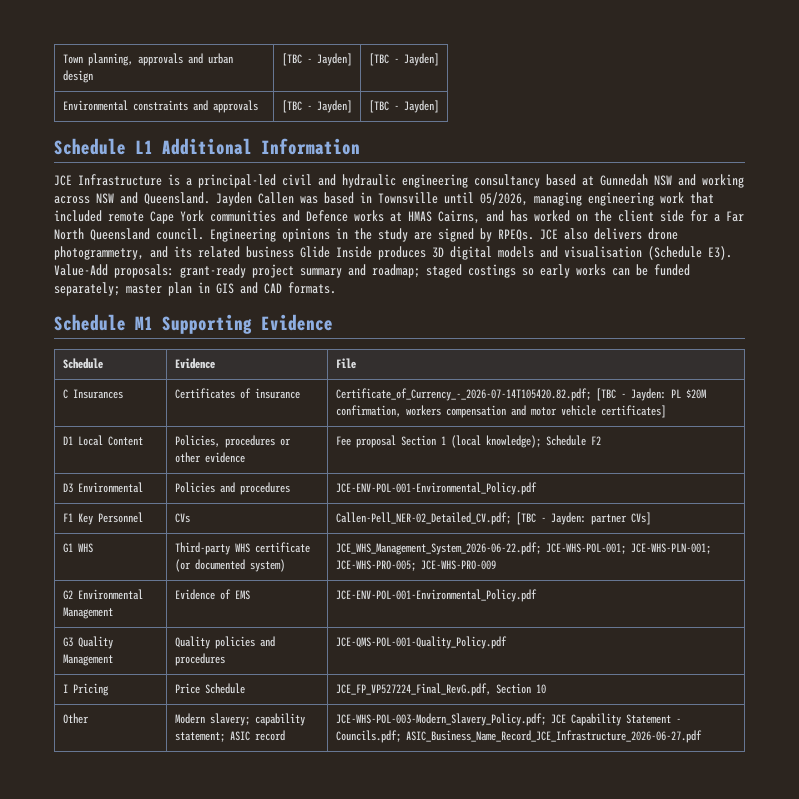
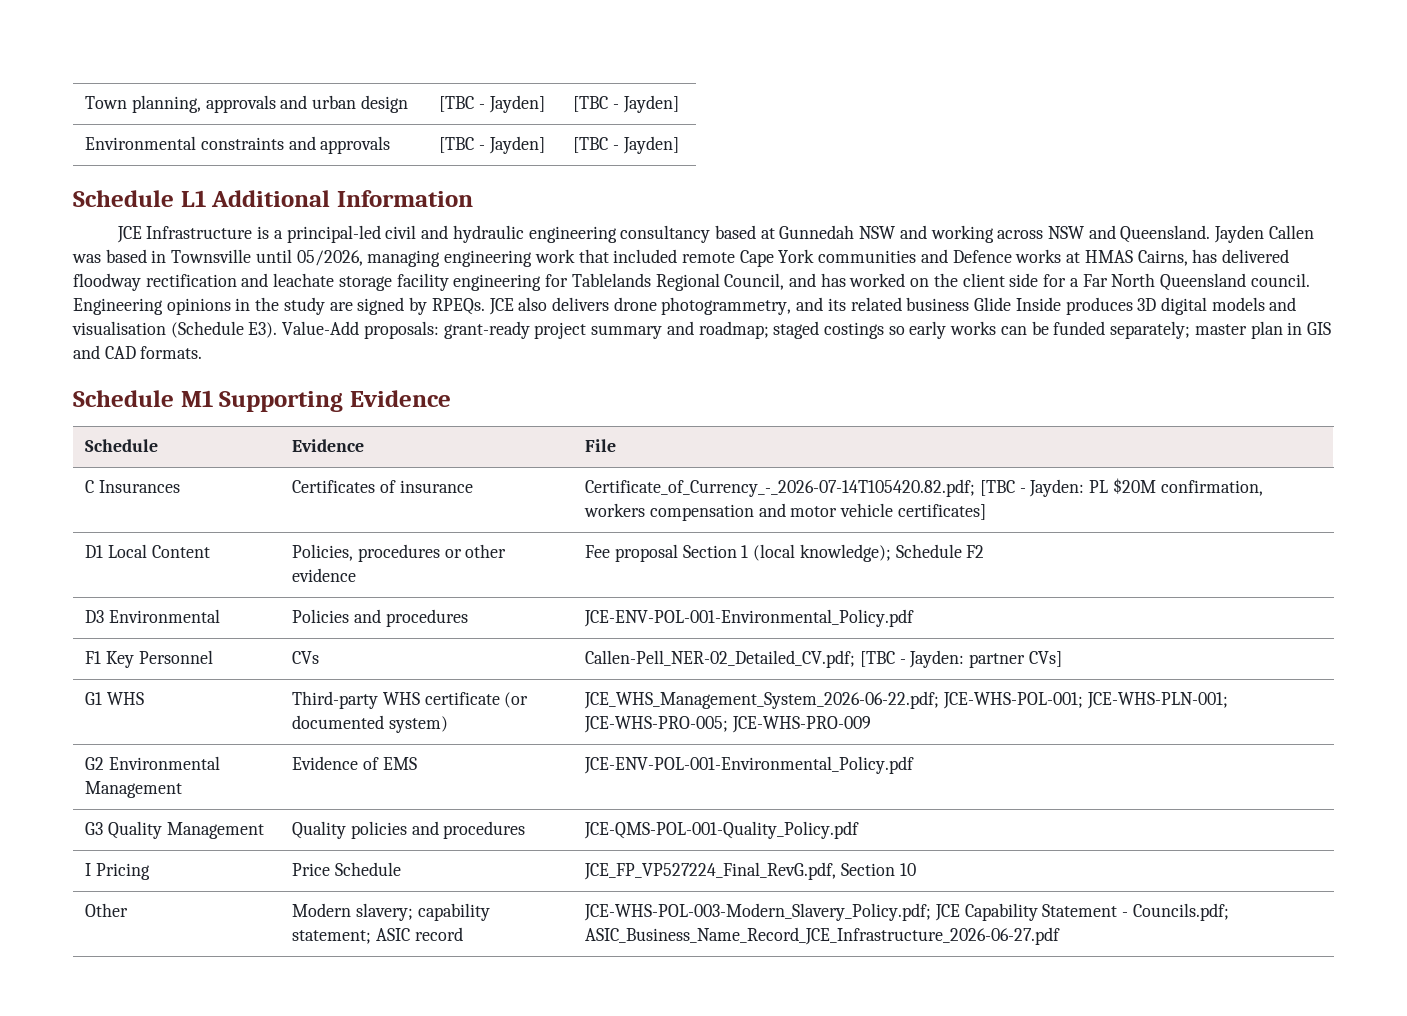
- Jayden Callen was based in Townsville until 05/2026, managing engineering work that included remote Cape York communities and Defence works at HMAS Cairns, and has worked on the client side for a Far North Queensland council.
+ Jayden Callen was based in Townsville until 05/2026, managing engineering work that included remote Cape York communities and Defence works at HMAS Cairns, has delivered floodway rectification and leachate storage facility engineering for Tablelands Regional Council, and has worked on the client side for a Far North Queensland council.

